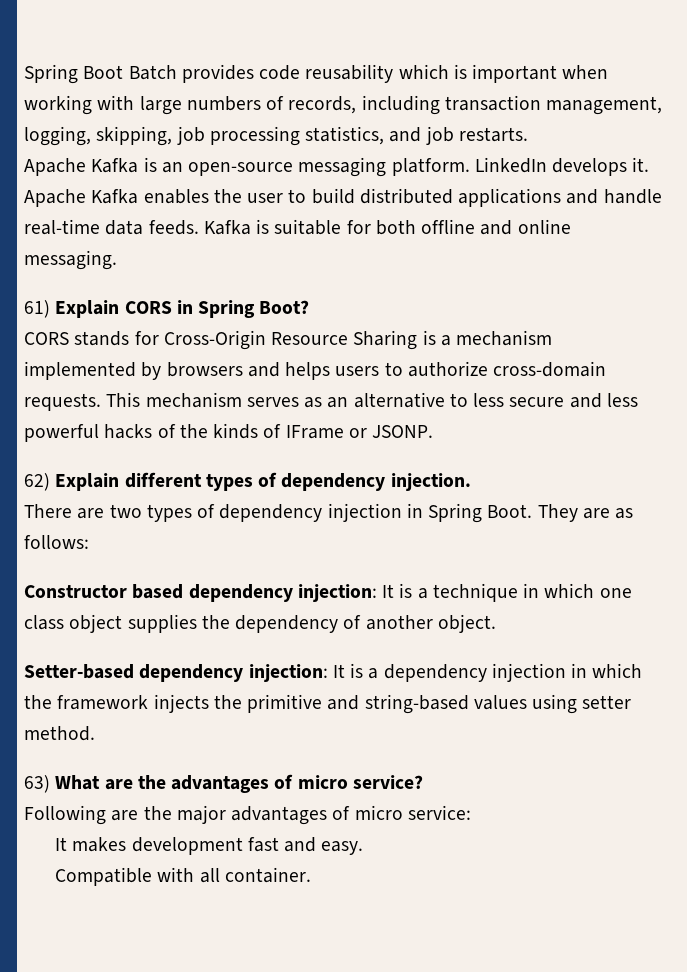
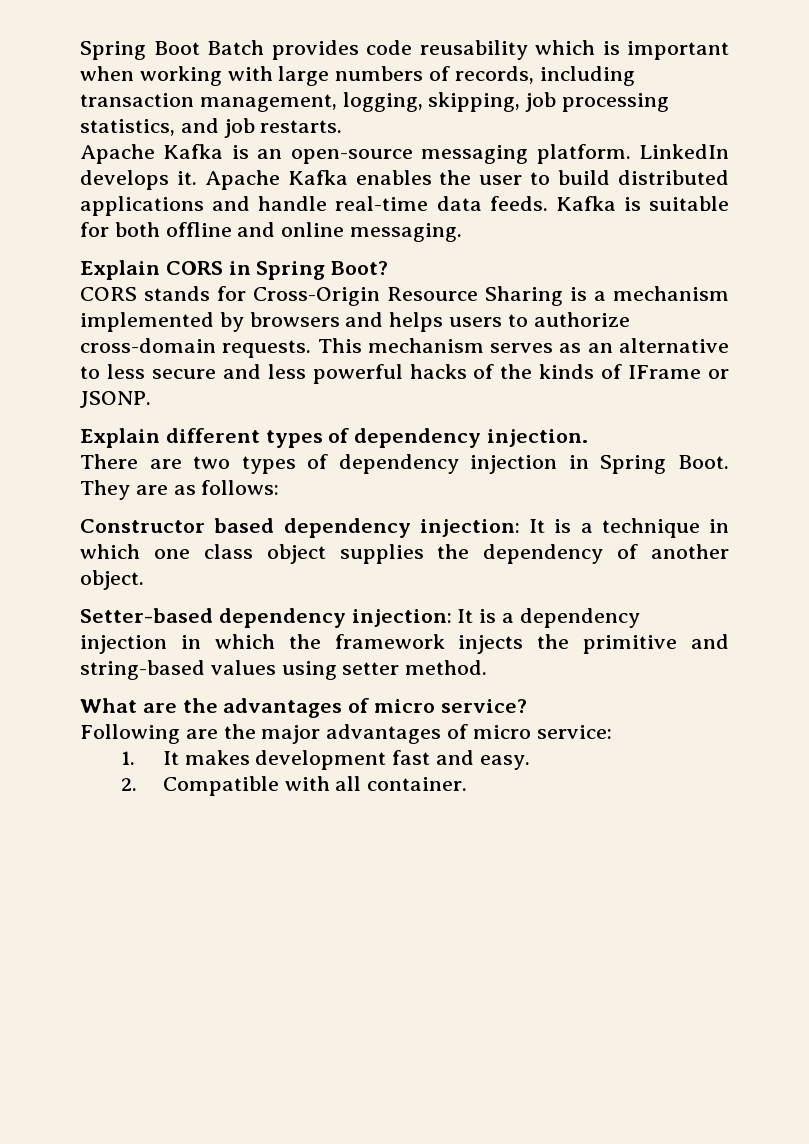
- 61) Explain CORS in Spring Boot?
+ Explain CORS in Spring Boot?
- 62) Explain different types of dependency injection.
+ Explain different types of dependency injection.
- 63) What are the advantages of micro service?
+ What are the advantages of micro service?
- It makes development fast and easy.
+ 1. It makes development fast and easy.
- Compatible with all container.
+ 2. Compatible with all container.

